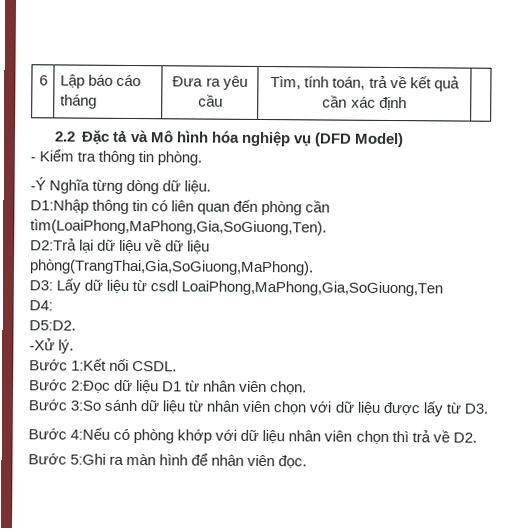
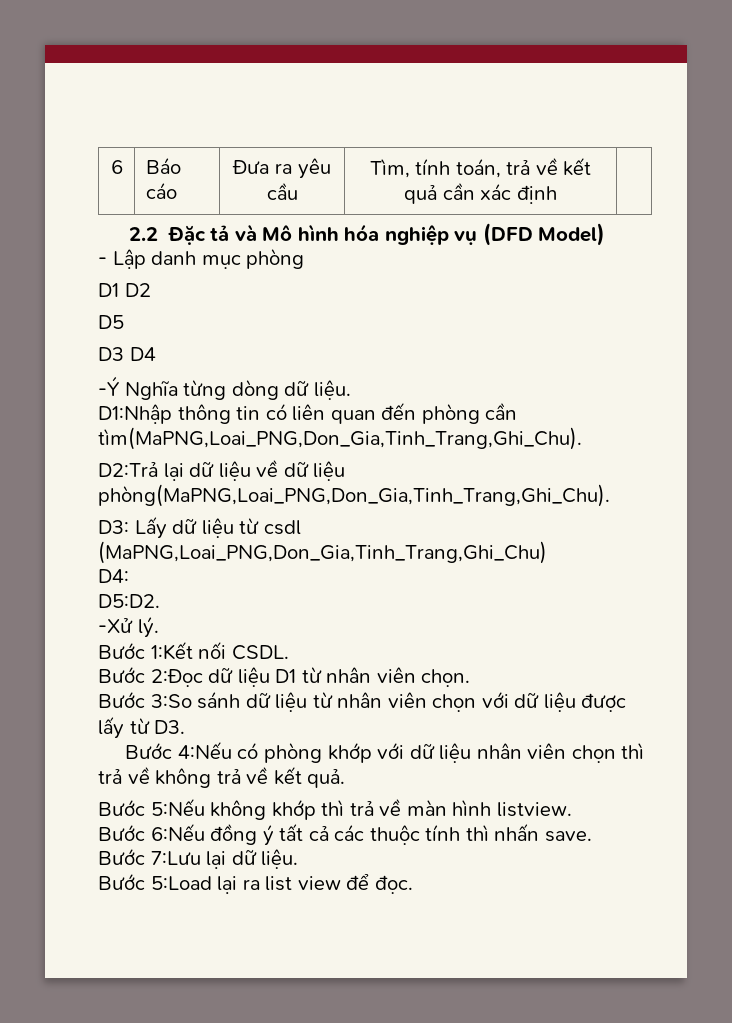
- 6 | Lập báo cáo tháng | Đưa ra yêu cầu | Tìm, tính toán, trả về kết quả cần xác định |
+ 6 | Báo cáo | Đưa ra yêu cầu | Tìm, tính toán, trả về kết quả cần xác định |
- - Kiểm tra thông tin phòng.
+ - Lập danh mục phòng
+ D1 D2
+ D5
+ D3 D4
- D1:Nhập thông tin có liên quan đến phòng cần tìm(LoaiPhong,MaPhong,Gia,SoGiuong,Ten).
+ D1:Nhập thông tin có liên quan đến phòng cần tìm(MaPNG,Loai_PNG,Don_Gia,Tinh_Trang,Ghi_Chu).
- D2:Trả lại dữ liệu về dữ liệu phòng(TrangThai,Gia,SoGiuong,MaPhong).
+ D2:Trả lại dữ liệu về dữ liệu phòng(MaPNG,Loai_PNG,Don_Gia,Tinh_Trang,Ghi_Chu).
- D3: Lấy dữ liệu từ csdl LoaiPhong,MaPhong,Gia,SoGiuong,Ten
+ D3: Lấy dữ liệu từ csdl (MaPNG,Loai_PNG,Don_Gia,Tinh_Trang,Ghi_Chu)
- Bước 4:Nếu có phòng khớp với dữ liệu nhân viên chọn thì trả về D2.
- Bước 5:Ghi ra màn hình để nhân viên đọc.
+ Bước 4:Nếu có phòng khớp với dữ liệu nhân viên chọn thì trả về không trả về kết quả.
+ Bước 5:Nếu không khớp thì trả về màn hình listview.
+ Bước 6:Nếu đồng ý tất cả các thuộc tính thì nhấn save.
+ Bước 7:Lưu lại dữ liệu.
+ Bước 5:Load lại ra list view để đọc.

